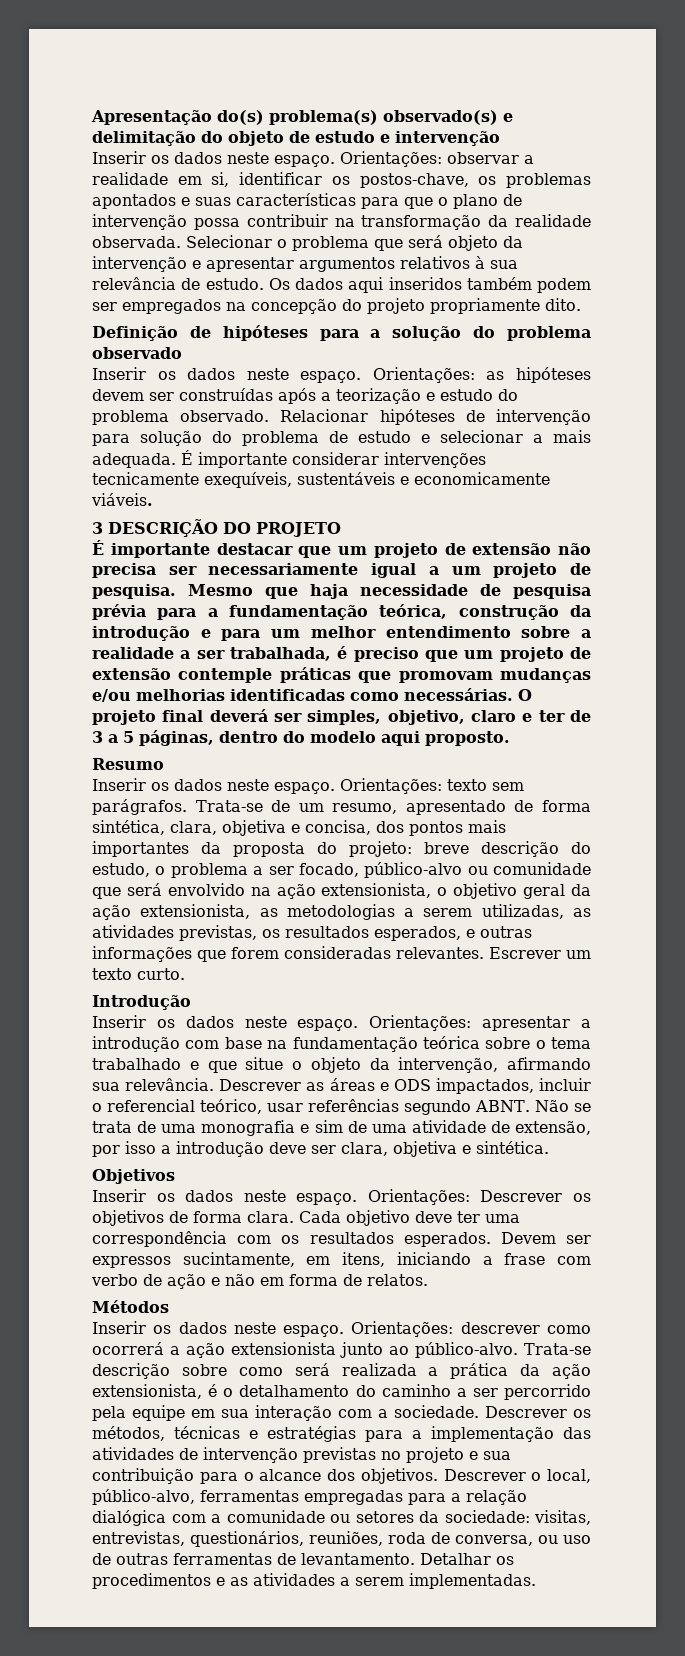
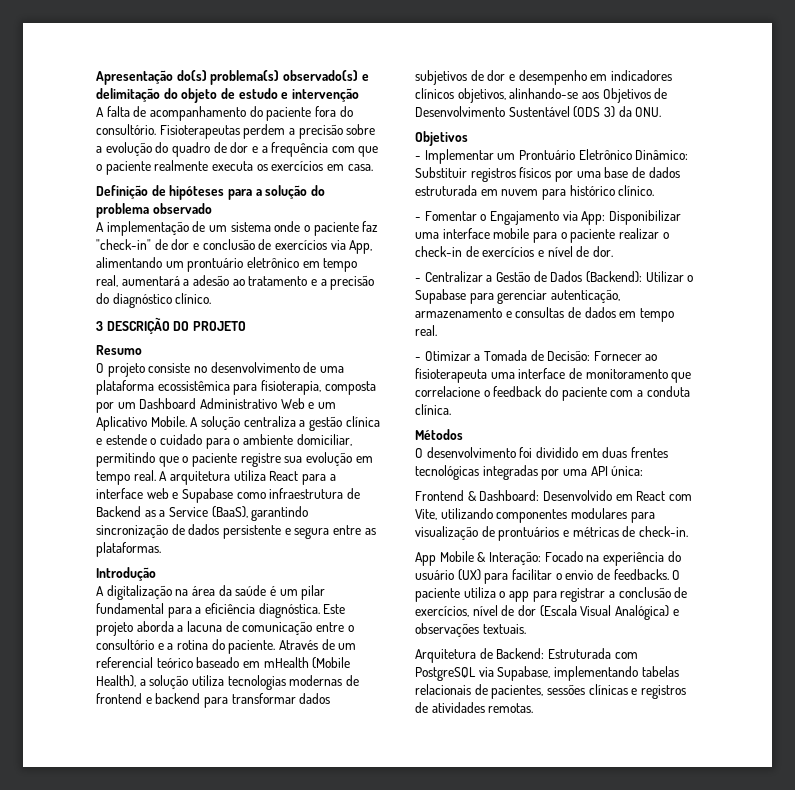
- Inserir os dados neste espaço. Orientações: observar a realidade em si, identificar os postos-chave, os problemas apontados e suas características para que o plano de intervenção possa contribuir na transformação da realidade observada. Selecionar o problema que será objeto da intervenção e apresentar argumentos relativos à sua relevância de estudo. Os dados aqui inseridos também podem ser empregados na concepção do projeto propriamente dito.
+ A falta de acompanhamento do paciente fora do consultório. Fisioterapeutas perdem a precisão sobre a evolução do quadro de dor e a frequência com que o paciente realmente executa os exercícios em casa.
- Inserir os dados neste espaço. Orientações: as hipóteses devem ser construídas após a teorização e estudo do problema observado. Relacionar hipóteses de intervenção para solução do problema de estudo e selecionar a mais adequada. É importante considerar intervenções tecnicamente exequíveis, sustentáveis e economicamente viáveis.
+ A implementação de um sistema onde o paciente faz "check-in" de dor e conclusão de exercícios via App, alimentando um prontuário eletrônico em tempo real, aumentará a adesão ao tratamento e a precisão do diagnóstico clínico.
  3 DESCRIÇÃO DO PROJETO
- É importante destacar que um projeto de extensão não precisa ser necessariamente igual a um projeto de pesquisa. Mesmo que haja necessidade de pesquisa prévia para a fundamentação teórica, construção da introdução e para um melhor entendimento sobre a realidade a ser trabalhada, é preciso que um projeto de extensão contemple práticas que promovam mudanças e/ou melhorias identificadas como necessárias. O projeto final deverá ser simples, objetivo, claro e ter de 3 a 5 páginas, dentro do modelo aqui proposto.
  Resumo
- Inserir os dados neste espaço. Orientações: texto sem parágrafos. Trata-se de um resumo, apresentado de forma sintética, clara, objetiva e concisa, dos pontos mais importantes da proposta do projeto: breve descrição do estudo, o problema a ser focado, público-alvo ou comunidade que será envolvido na ação extensionista, o objetivo geral da ação extensionista, as metodologias a serem utilizadas, as atividades previstas, os resultados esperados, e outras informações que forem consideradas relevantes. Escrever um texto curto.
+ O projeto consiste no desenvolvimento de uma plataforma ecossistêmica para fisioterapia, composta por um Dashboard Administrativo Web e um Aplicativo Mobile. A solução centraliza a gestão clínica e estende o cuidado para o ambiente domiciliar, permitindo que o paciente registre sua evolução em tempo real. A arquitetura utiliza React para a interface web e Supabase como infraestrutura de Backend as a Service (BaaS), garantindo sincronização de dados persistente e segura entre as plataformas.
  Introdução
- Inserir os dados neste espaço. Orientações: apresentar a introdução com base na fundamentação teórica sobre o tema trabalhado e que situe o objeto da intervenção, afirmando sua relevância. Descrever as áreas e ODS impactados, incluir o referencial teórico, usar referências segundo ABNT. Não se trata de uma monografia e sim de uma atividade de extensão, por isso a introdução deve ser clara, objetiva e sintética.
+ A digitalização na área da saúde é um pilar fundamental para a eficiência diagnóstica. Este projeto aborda a lacuna de comunicação entre o consultório e a rotina do paciente. Através de um referencial teórico baseado em mHealth (Mobile Health), a solução utiliza tecnologias modernas de frontend e backend para transformar dados subjetivos de dor e desempenho em indicadores clínicos objetivos, alinhando-se aos Objetivos de Desenvolvimento Sustentável (ODS 3) da ONU.
  Objetivos
- Inserir os dados neste espaço. Orientações: Descrever os objetivos de forma clara. Cada objetivo deve ter uma correspondência com os resultados esperados. Devem ser expressos sucintamente, em itens, iniciando a frase com verbo de ação e não em forma de relatos.
+ - Implementar um Prontuário Eletrônico Dinâmico: Substituir registros físicos por uma base de dados estruturada em nuvem para histórico clínico.
+ - Fomentar o Engajamento via App: Disponibilizar uma interface mobile para o paciente realizar o check-in de exercícios e nível de dor.
+ - Centralizar a Gestão de Dados (Backend): Utilizar o Supabase para gerenciar autenticação, armazenamento e consultas de dados em tempo real.
+ - Otimizar a Tomada de Decisão: Fornecer ao fisioterapeuta uma interface de monitoramento que correlacione o feedback do paciente com a conduta clínica.
  Métodos
- Inserir os dados neste espaço. Orientações: descrever como ocorrerá a ação extensionista junto ao público-alvo. Trata-se descrição sobre como será realizada a prática da ação extensionista, é o detalhamento do caminho a ser percorrido pela equipe em sua interação com a sociedade. Descrever os métodos, técnicas e estratégias para a implementação das atividades de intervenção previstas no projeto e sua contribuição para o alcance dos objetivos. Descrever o local, público-alvo, ferramentas empregadas para a relação dialógica com a comunidade ou setores da sociedade: visitas, entrevistas, questionários, reuniões, roda de conversa, ou uso de outras ferramentas de levantamento. Detalhar os procedimentos e as atividades a serem implementadas.
+ O desenvolvimento foi dividido em duas frentes tecnológicas integradas por uma API única:
+ Frontend & Dashboard: Desenvolvido em React com Vite, utilizando componentes modulares para visualização de prontuários e métricas de check-in.
+ App Mobile & Interação: Focado na experiência do usuário (UX) para facilitar o envio de feedbacks. O paciente utiliza o app para registrar a conclusão de exercícios, nível de dor (Escala Visual Analógica) e observações textuais.
+ Arquitetura de Backend: Estruturada com PostgreSQL via Supabase, implementando tabelas relacionais de pacientes, sessões clínicas e registros de atividades remotas.

